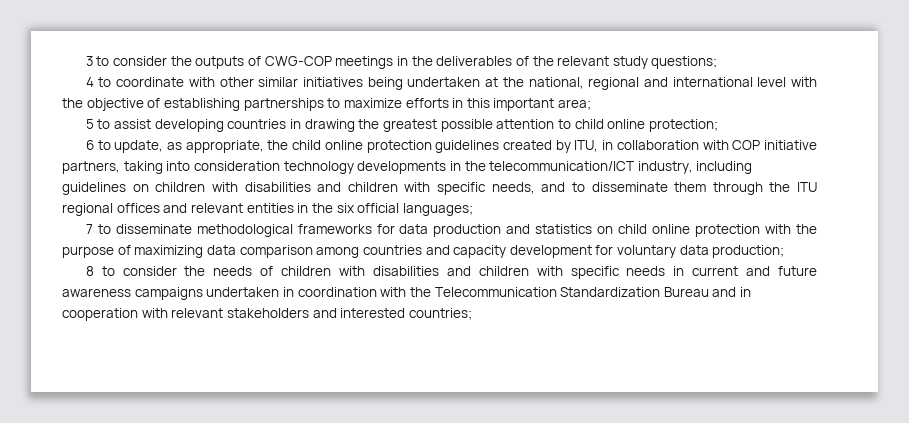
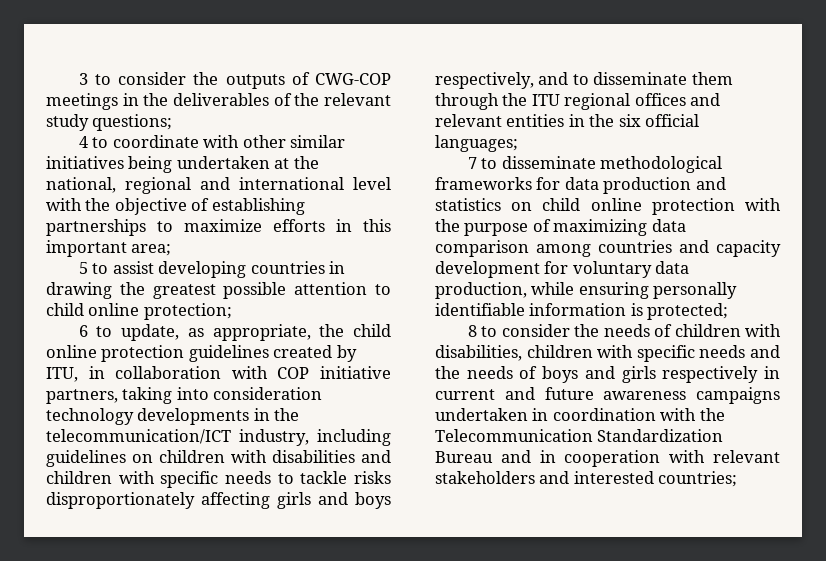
- 6 to update, as appropriate, the child online protection guidelines created by ITU, in collaboration with COP initiative partners, taking into consideration technology developments in the telecommunication/ICT industry, including guidelines on children with disabilities and children with specific needs, and to disseminate them through the ITU regional offices and relevant entities in the six official languages;
+ 6 to update, as appropriate, the child online protection guidelines created by ITU, in collaboration with COP initiative partners, taking into consideration technology developments in the telecommunication/ICT industry, including guidelines on children with disabilities and children with specific needs to tackle risks disproportionately affecting girls and boys respectively, and to disseminate them through the ITU regional offices and relevant entities in the six official languages;
- 7 to disseminate methodological frameworks for data production and statistics on child online protection with the purpose of maximizing data comparison among countries and capacity development for voluntary data production;
+ 7 to disseminate methodological frameworks for data production and statistics on child online protection with the purpose of maximizing data comparison among countries and capacity development for voluntary data production, while ensuring personally identifiable information is protected;
- 8 to consider the needs of children with disabilities and children with specific needs in current and future awareness campaigns undertaken in coordination with the Telecommunication Standardization Bureau and in cooperation with relevant stakeholders and interested countries;
+ 8 to consider the needs of children with disabilities, children with specific needs and the needs of boys and girls respectively in current and future awareness campaigns undertaken in coordination with the Telecommunication Standardization Bureau and in cooperation with relevant stakeholders and interested countries;

